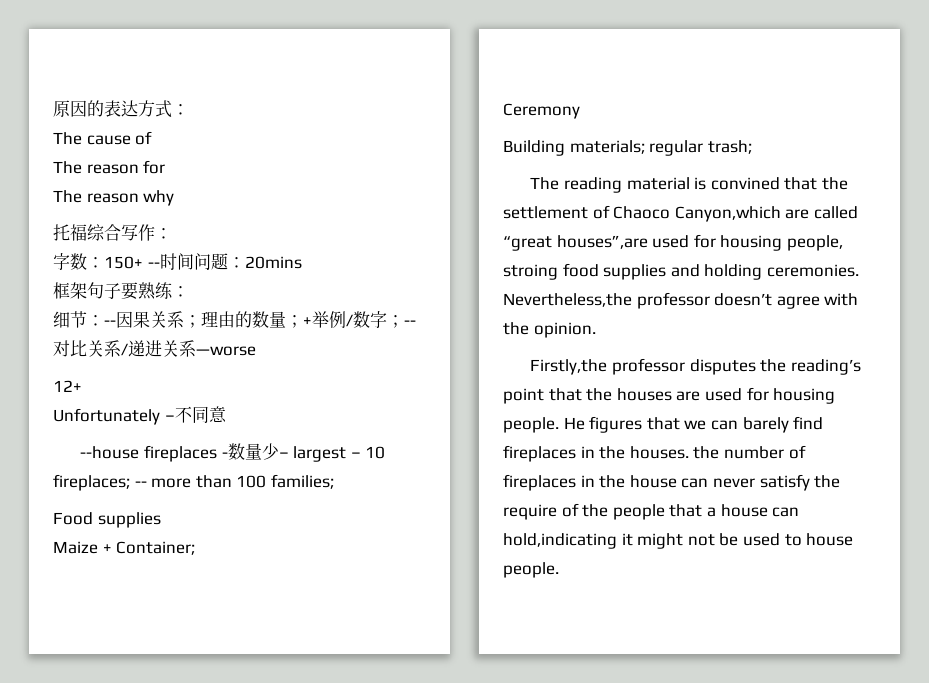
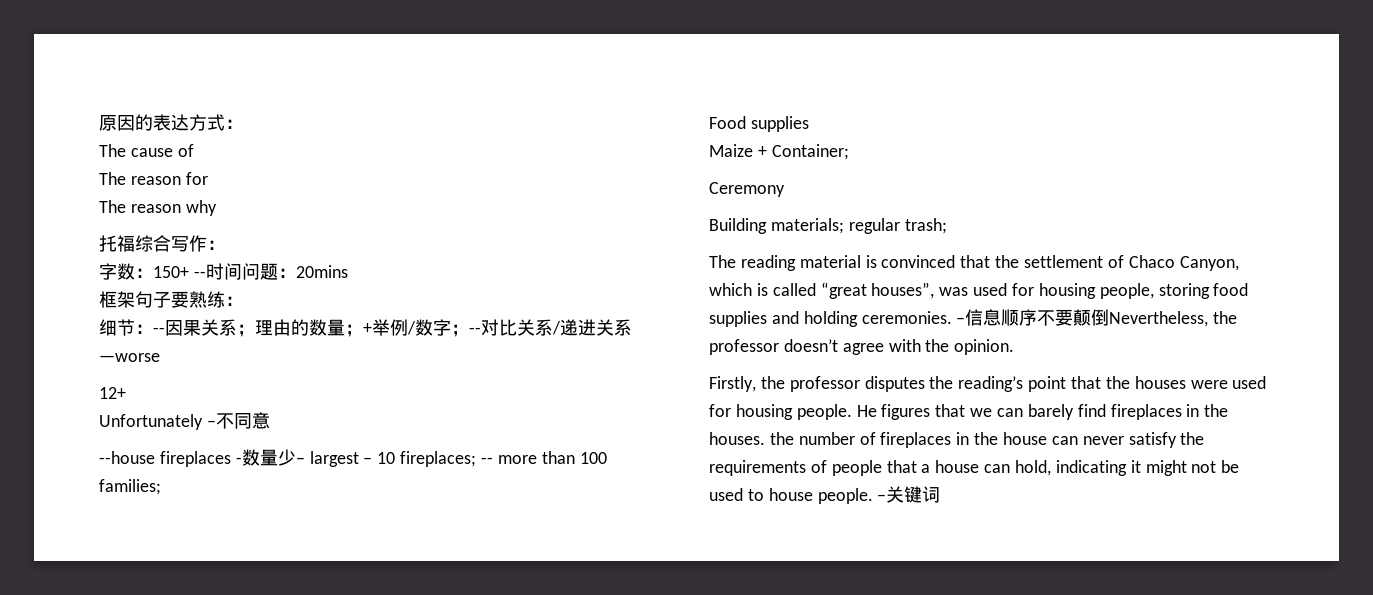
- The reading material is convined that the settlement of Chaoco Canyon,which are called “great houses”,are used for housing people, stroing food supplies and holding ceremonies.
+ The reading material is convinced that the settlement of Chaco Canyon, which is called “great houses”, was used for housing people, storing food supplies and holding ceremonies.
- Nevertheless,the professor doesn’t agree with the opinion.
+ –信息顺序不要颠倒Nevertheless, the professor doesn’t agree with the opinion.
- Firstly,the professor disputes the reading’s point that the houses are used for housing people.
+ Firstly, the professor disputes the reading’s point that the houses were used for housing people.
- He figures that we can barely find fireplaces in the houses. the number of fireplaces in the house can never satisfy the require of the people that a house can hold,indicating it might not be used to house people.
+ He figures that we can barely find fireplaces in the houses. the number of fireplaces in the house can never satisfy the requirements of people that a house can hold, indicating it might not be used to house people.
+ –关键词

